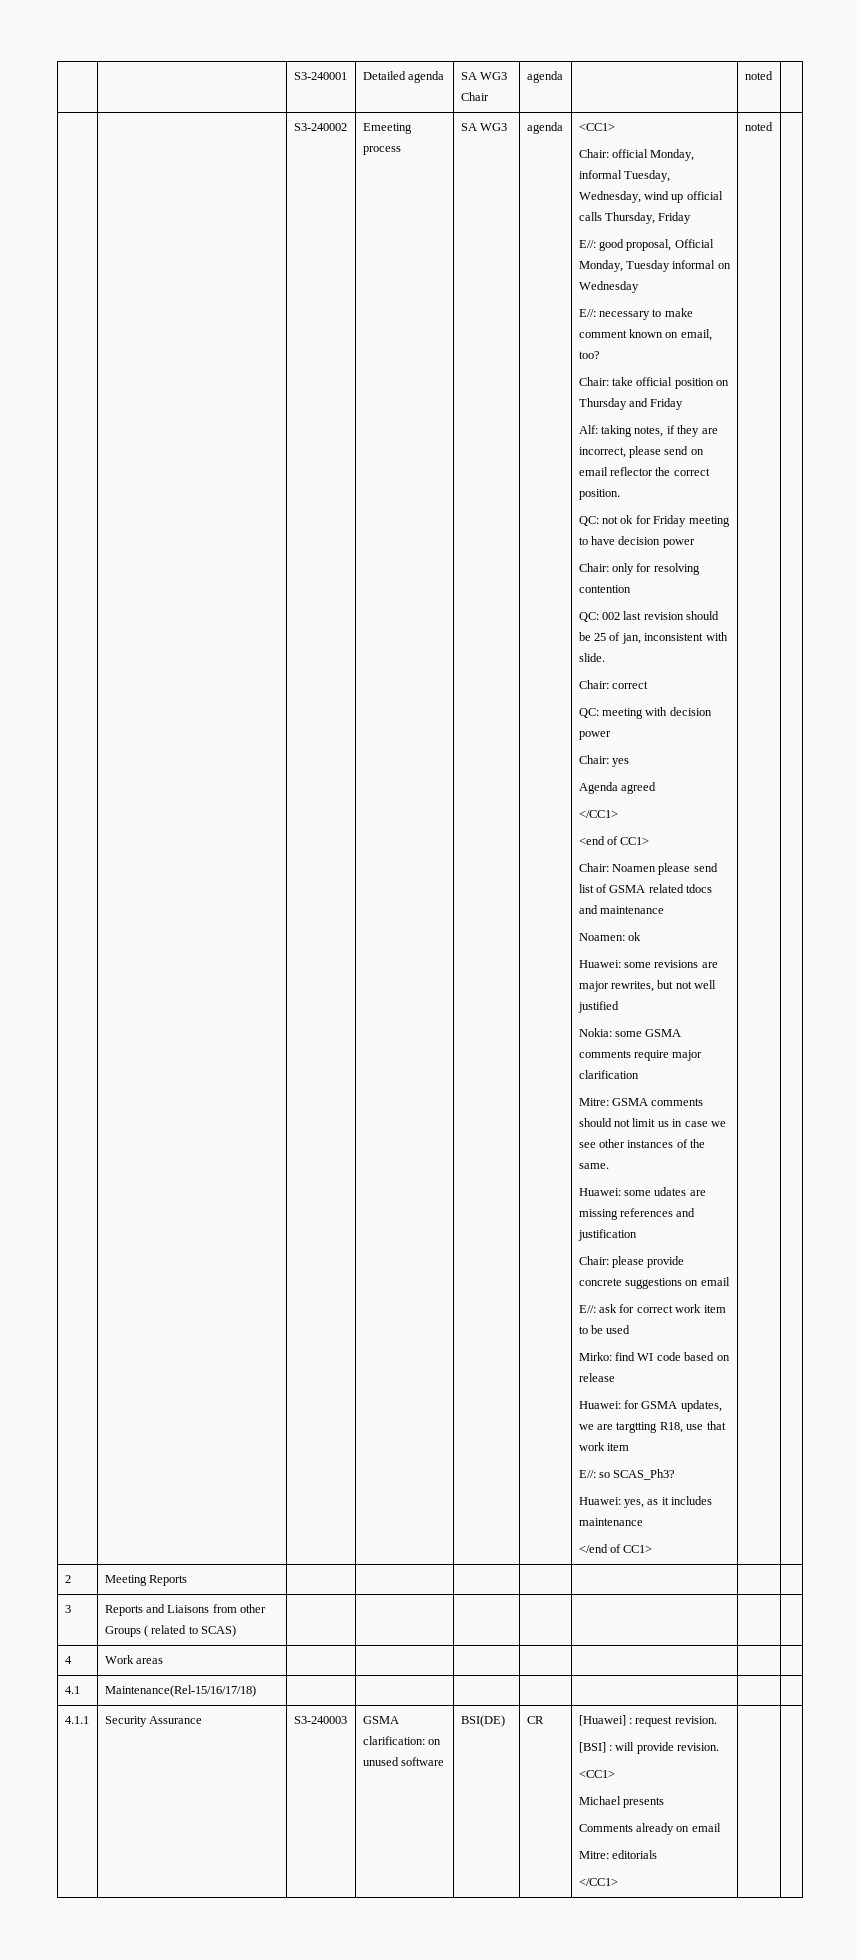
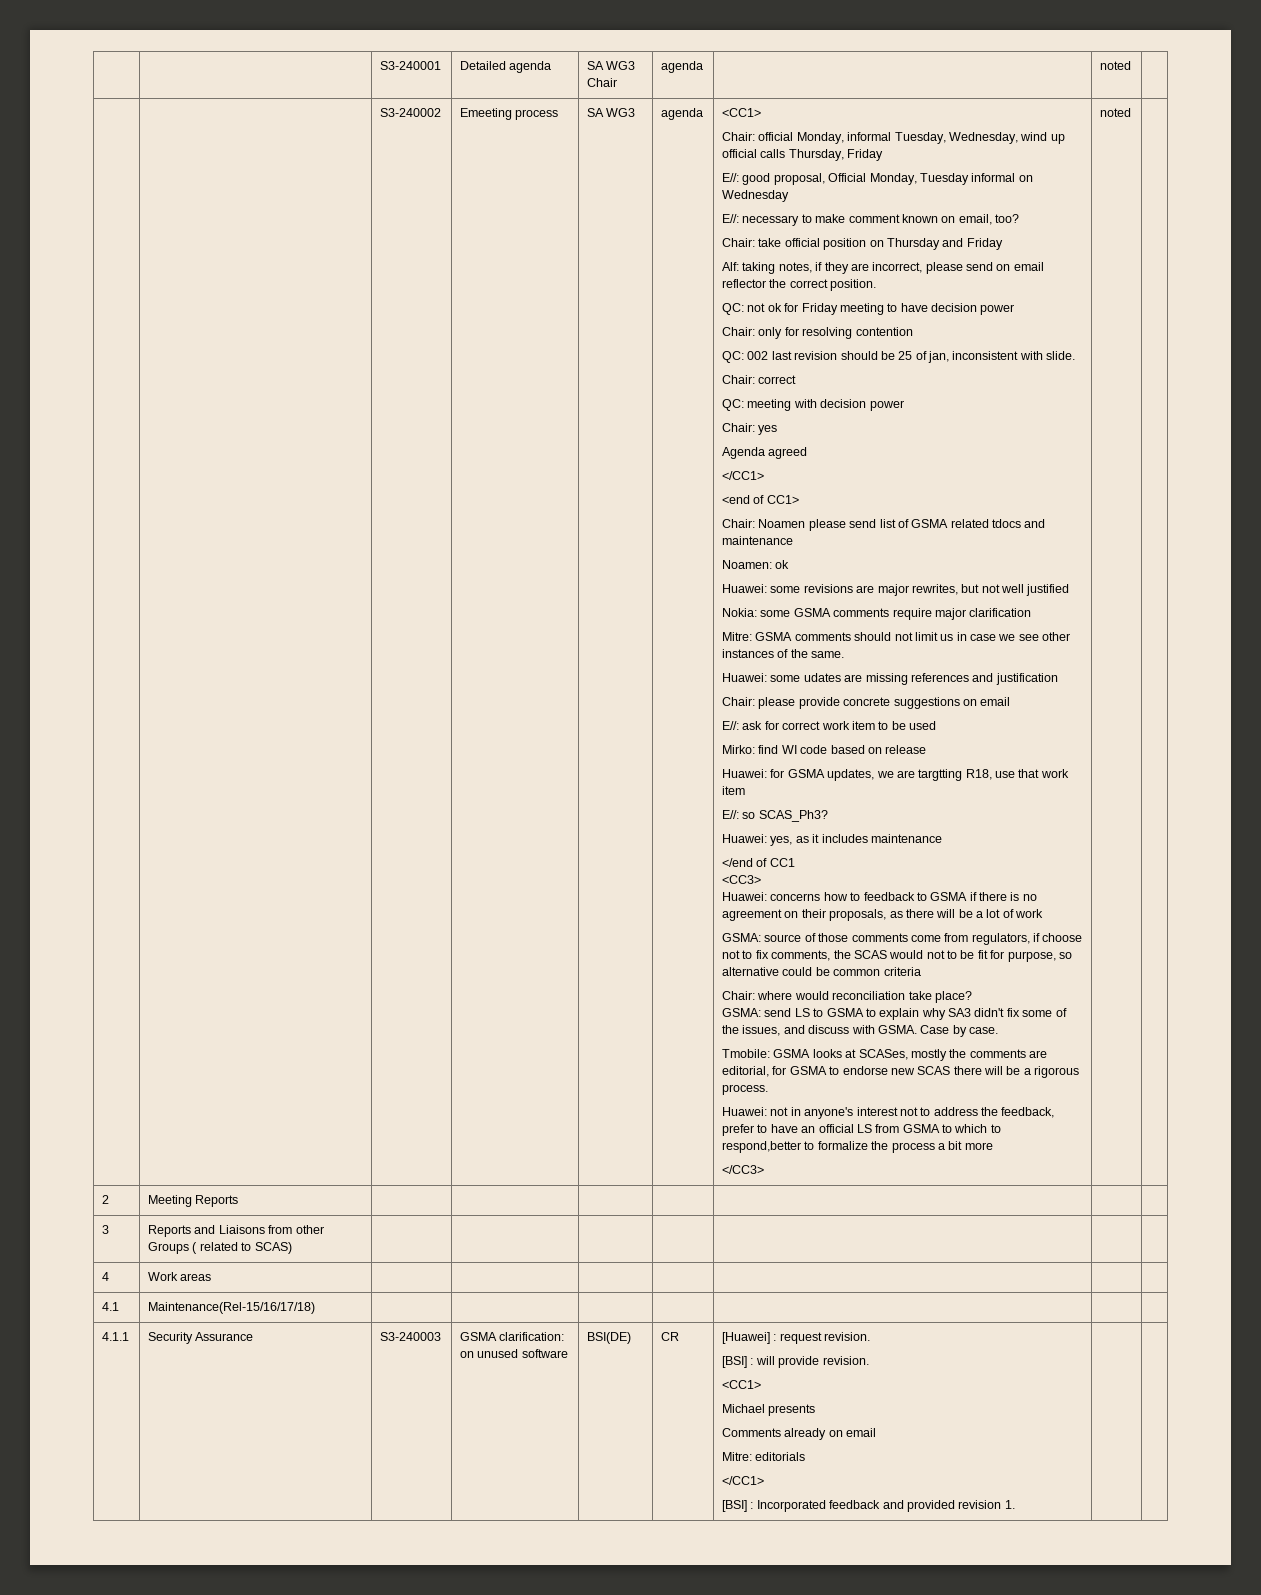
- </end of CC1>
+ </end of CC1
+ <CC3>
+ Huawei: concerns how to feedback to GSMA if there is no agreement on their proposals, as there will be a lot of work
+ GSMA: source of those comments come from regulators, if choose not to fix comments, the SCAS would not to be fit for purpose, so alternative could be common criteria
+ Chair: where would reconciliation take place?
+ GSMA: send LS to GSMA to explain why SA3 didn't fix some of the issues, and discuss with GSMA. Case by case.
+ Tmobile: GSMA looks at SCASes, mostly the comments are editorial, for GSMA to endorse new SCAS there will be a rigorous process.
+ Huawei: not in anyone's interest not to address the feedback, prefer to have an official LS from GSMA to which to respond,better to formalize the process a bit more
+ </CC3>
  4.1.1 | Security Assurance | S3-240003 | GSMA clarification: on unused software | BSI(DE) | CR | [Huawei] : request revision.
  [BSI] : will provide revision.
  <CC1>
  Michael presents
  Comments already on email
  Mitre: editorials
- </CC1> | |
+ </CC1>
+ [BSI] : Incorporated feedback and provided revision 1. | |

